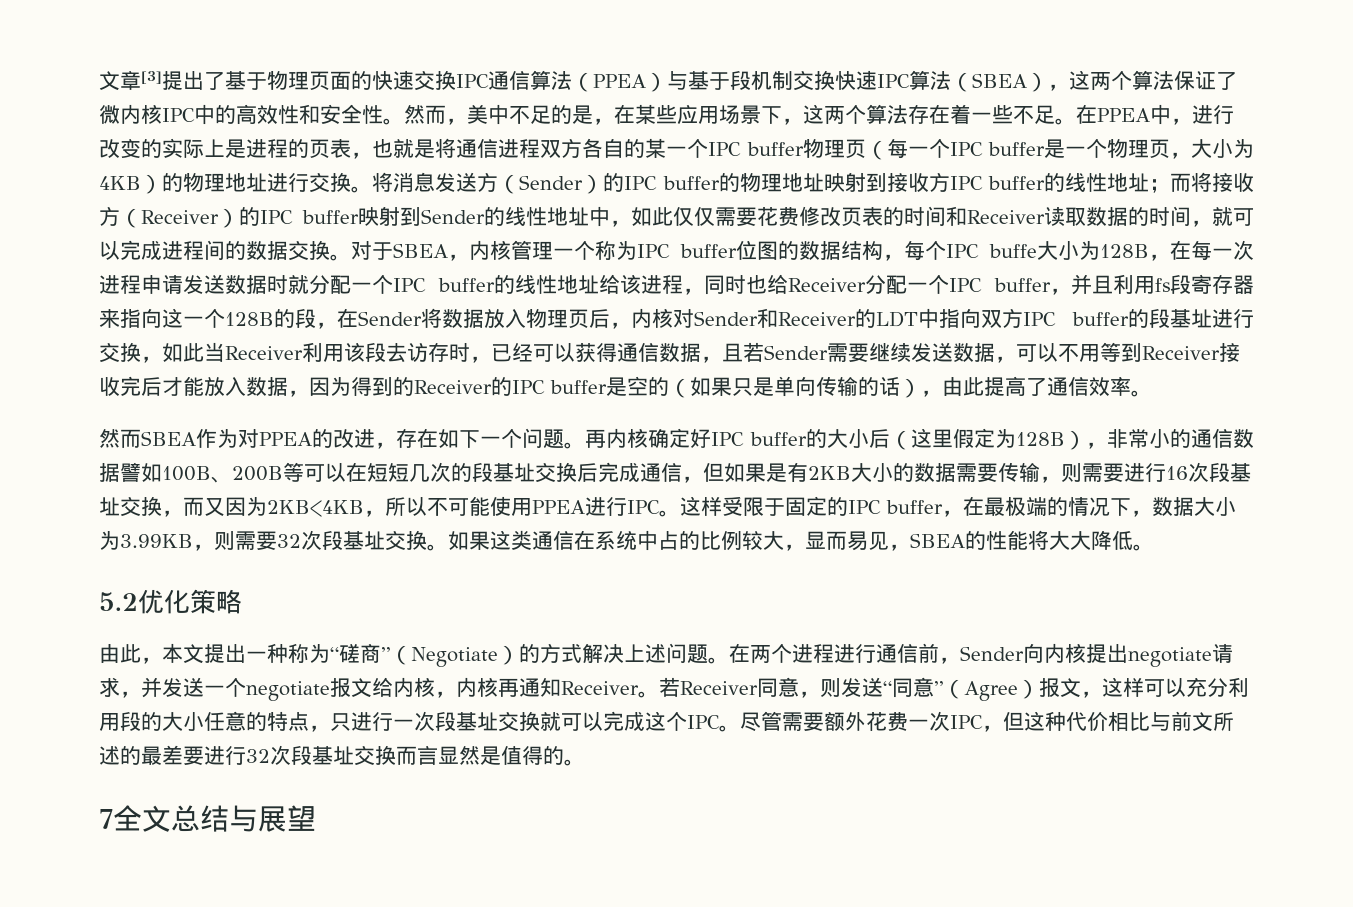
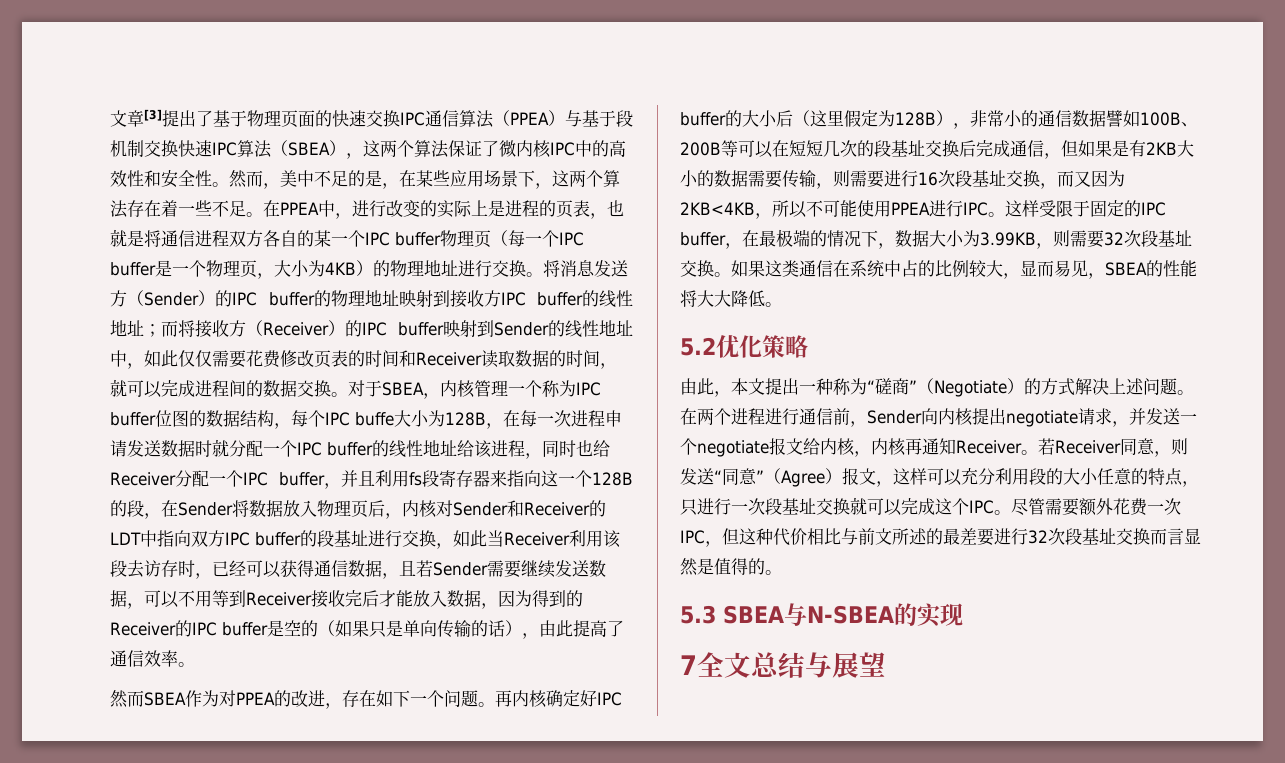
+ 5.3 SBEA与N-SBEA的实现

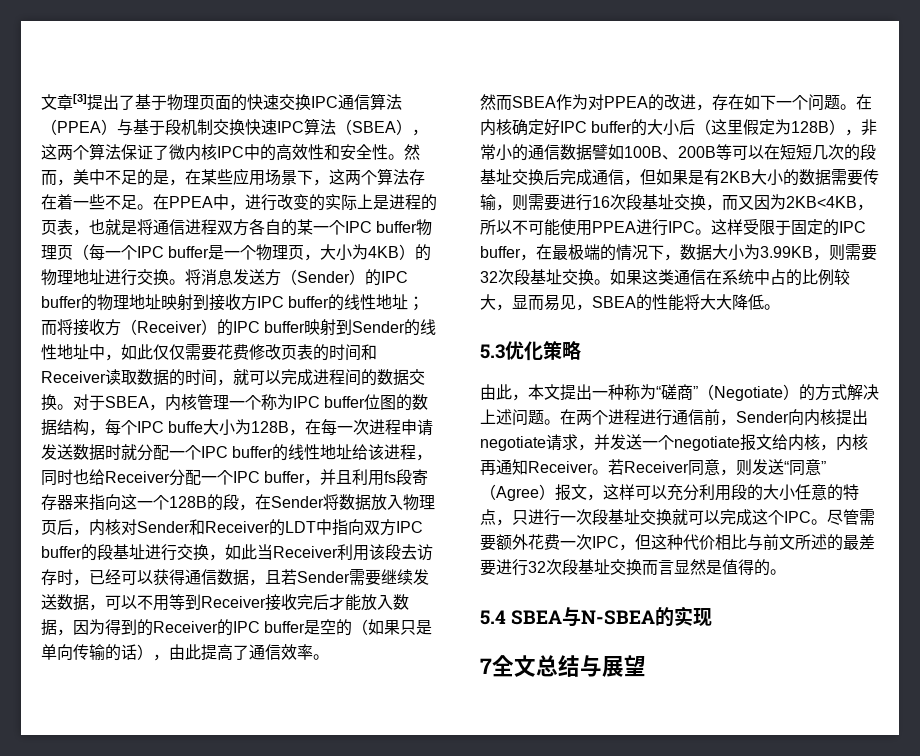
- 再内核确定好IPC buffer的大小后（这里假定为128B），非常小的通信数据譬如100B、200B等可以在短短几次的段基址交换后完成通信，但如果是有2KB大小的数据需要传输，则需要进行16次段基址交换，而又因为2KB<4KB，所以不可能使用PPEA进行IPC。
+ 在内核确定好IPC buffer的大小后（这里假定为128B），非常小的通信数据譬如100B、200B等可以在短短几次的段基址交换后完成通信，但如果是有2KB大小的数据需要传输，则需要进行16次段基址交换，而又因为2KB<4KB，所以不可能使用PPEA进行IPC。
- 5.2优化策略
+ 5.3优化策略
- 5.3 SBEA与N-SBEA的实现
+ 5.4 SBEA与N-SBEA的实现

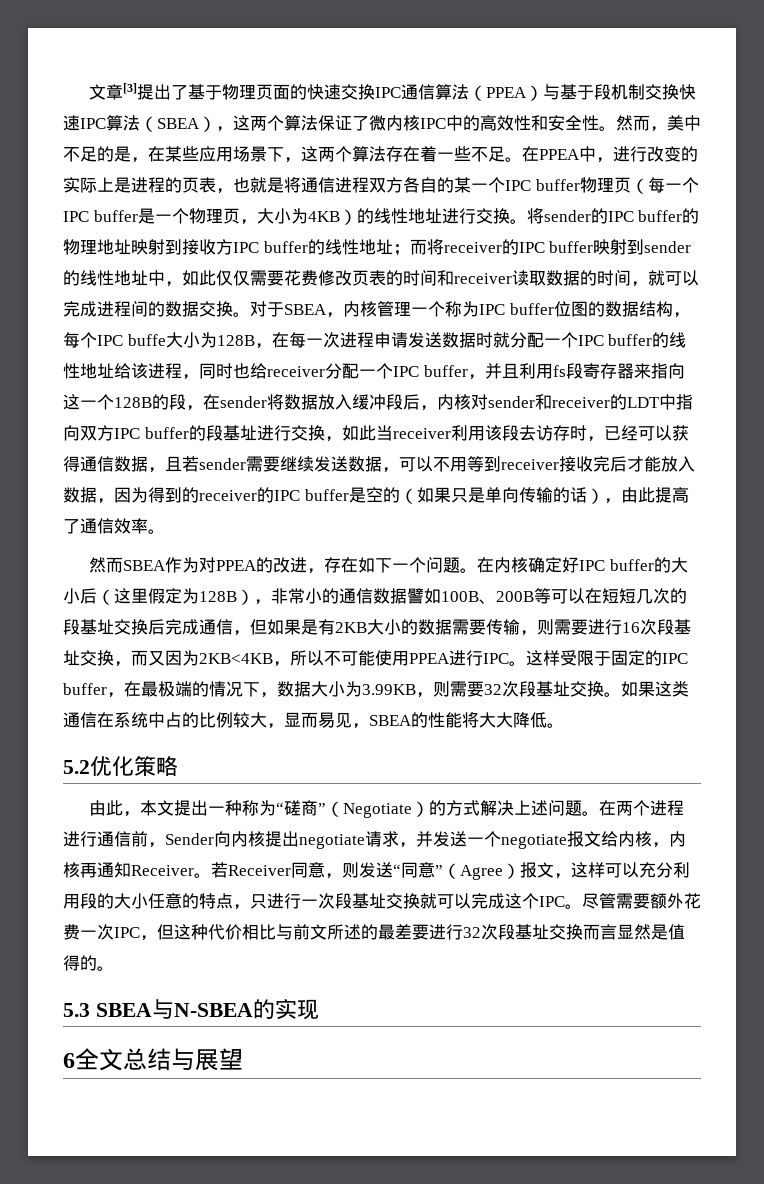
- 在PPEA中，进行改变的实际上是进程的页表，也就是将通信进程双方各自的某一个IPC buffer物理页（每一个IPC buffer是一个物理页，大小为4KB）的物理地址进行交换。
+ 在PPEA中，进行改变的实际上是进程的页表，也就是将通信进程双方各自的某一个IPC buffer物理页（每一个IPC buffer是一个物理页，大小为4KB）的线性地址进行交换。
- 将消息发送方（Sender）的IPC buffer的物理地址映射到接收方IPC buffer的线性地址；而将接收方（Receiver）的IPC buffer映射到Sender的线性地址中，如此仅仅需要花费修改页表的时间和Receiver读取数据的时间，就可以完成进程间的数据交换。
+ 将sender的IPC buffer的物理地址映射到接收方IPC buffer的线性地址；而将receiver的IPC buffer映射到sender的线性地址中，如此仅仅需要花费修改页表的时间和receiver读取数据的时间，就可以完成进程间的数据交换。
- 对于SBEA，内核管理一个称为IPC buffer位图的数据结构，每个IPC buffe大小为128B，在每一次进程申请发送数据时就分配一个IPC buffer的线性地址给该进程，同时也给Receiver分配一个IPC buffer，并且利用fs段寄存器来指向这一个128B的段，在Sender将数据放入物理页后，内核对Sender和Receiver的LDT中指向双方IPC buffer的段基址进行交换，如此当Receiver利用该段去访存时，已经可以获得通信数据，且若Sender需要继续发送数据，可以不用等到Receiver接收完后才能放入数据，因为得到的Receiver的IPC buffer是空的（如果只是单向传输的话），由此提高了通信效率。
+ 对于SBEA，内核管理一个称为IPC buffer位图的数据结构，每个IPC buffe大小为128B，在每一次进程申请发送数据时就分配一个IPC buffer的线性地址给该进程，同时也给receiver分配一个IPC buffer，并且利用fs段寄存器来指向这一个128B的段，在sender将数据放入缓冲段后，内核对sender和receiver的LDT中指向双方IPC buffer的段基址进行交换，如此当receiver利用该段去访存时，已经可以获得通信数据，且若sender需要继续发送数据，可以不用等到receiver接收完后才能放入数据，因为得到的receiver的IPC buffer是空的（如果只是单向传输的话），由此提高了通信效率。
- 5.3优化策略
+ 5.2优化策略
- 5.4 SBEA与N-SBEA的实现
+ 5.3 SBEA与N-SBEA的实现
- 7全文总结与展望
+ 6全文总结与展望

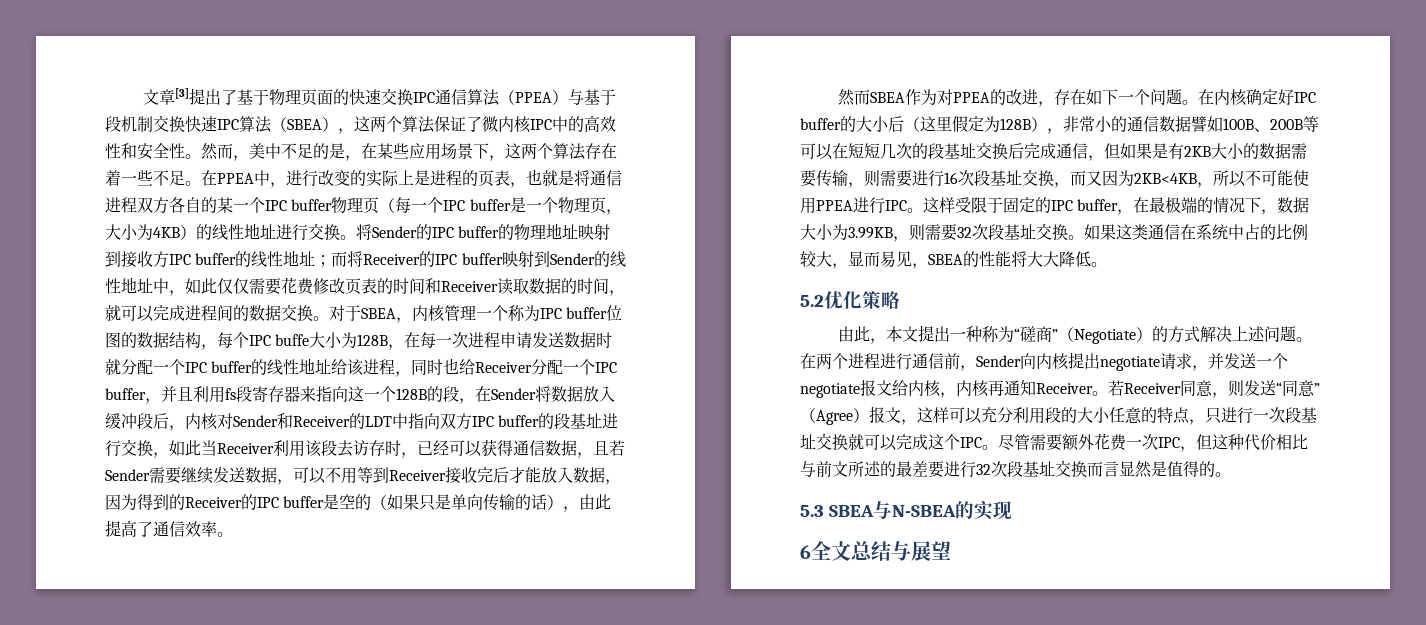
- 将sender的IPC buffer的物理地址映射到接收方IPC buffer的线性地址；而将receiver的IPC buffer映射到sender的线性地址中，如此仅仅需要花费修改页表的时间和receiver读取数据的时间，就可以完成进程间的数据交换。
+ 将Sender的IPC buffer的物理地址映射到接收方IPC buffer的线性地址；而将Receiver的IPC buffer映射到Sender的线性地址中，如此仅仅需要花费修改页表的时间和Receiver读取数据的时间，就可以完成进程间的数据交换。
- 对于SBEA，内核管理一个称为IPC buffer位图的数据结构，每个IPC buffe大小为128B，在每一次进程申请发送数据时就分配一个IPC buffer的线性地址给该进程，同时也给receiver分配一个IPC buffer，并且利用fs段寄存器来指向这一个128B的段，在sender将数据放入缓冲段后，内核对sender和receiver的LDT中指向双方IPC buffer的段基址进行交换，如此当receiver利用该段去访存时，已经可以获得通信数据，且若sender需要继续发送数据，可以不用等到receiver接收完后才能放入数据，因为得到的receiver的IPC buffer是空的（如果只是单向传输的话），由此提高了通信效率。
+ 对于SBEA，内核管理一个称为IPC buffer位图的数据结构，每个IPC buffe大小为128B，在每一次进程申请发送数据时就分配一个IPC buffer的线性地址给该进程，同时也给Receiver分配一个IPC buffer，并且利用fs段寄存器来指向这一个128B的段，在Sender将数据放入缓冲段后，内核对Sender和Receiver的LDT中指向双方IPC buffer的段基址进行交换，如此当Receiver利用该段去访存时，已经可以获得通信数据，且若Sender需要继续发送数据，可以不用等到Receiver接收完后才能放入数据，因为得到的Receiver的IPC buffer是空的（如果只是单向传输的话），由此提高了通信效率。

